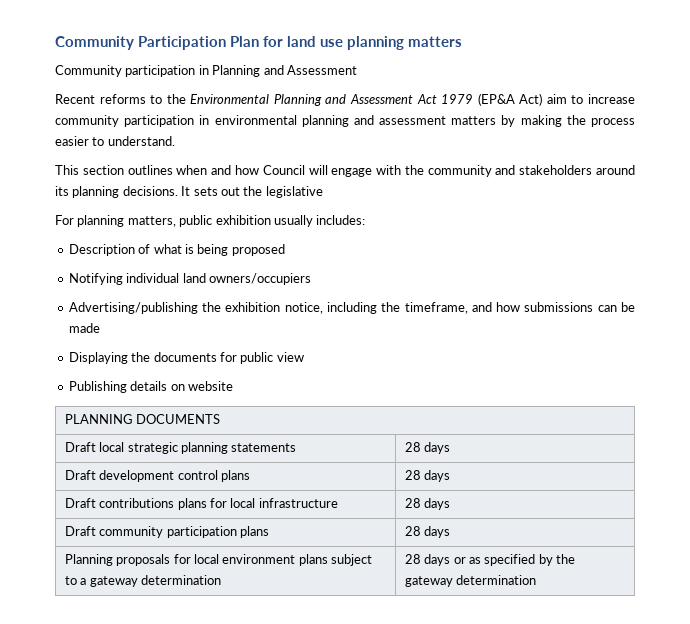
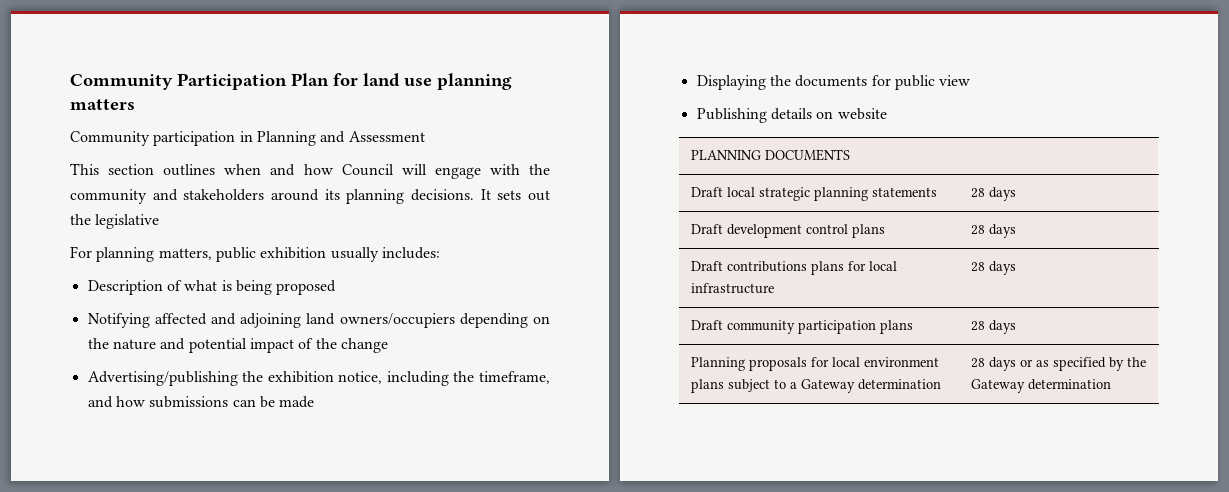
- Recent reforms to the Environmental Planning and Assessment Act 1979 (EP&A Act) aim to increase community participation in environmental planning and assessment matters by making the process easier to understand.
- Notifying individual land owners/occupiers
+ Notifying affected and adjoining land owners/occupiers depending on the nature and potential impact of the change
- Planning proposals for local environment plans subject to a gateway determination | 28 days or as specified by the gateway determination
+ Planning proposals for local environment plans subject to a Gateway determination | 28 days or as specified by the Gateway determination

